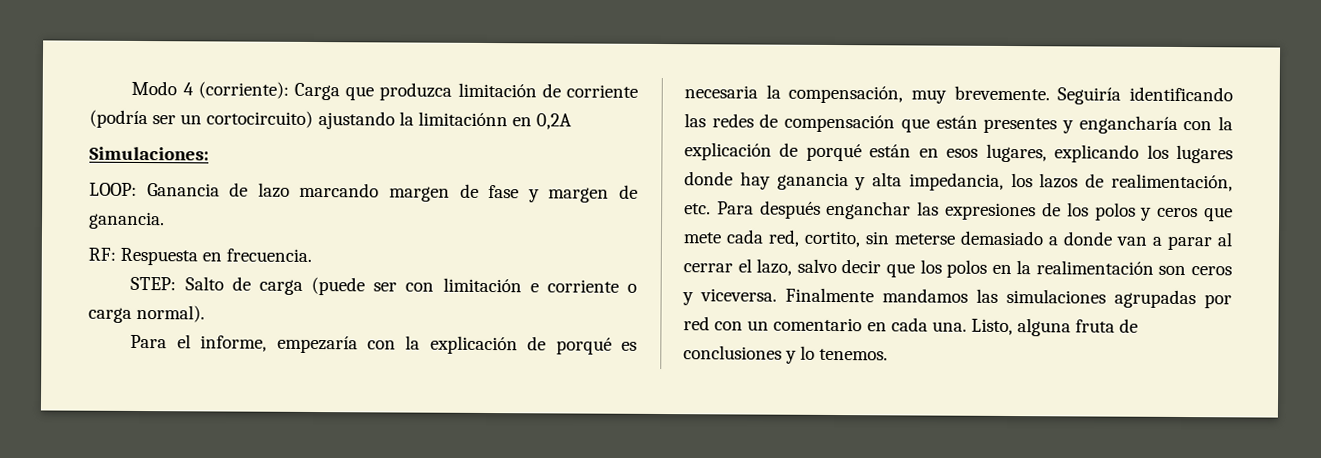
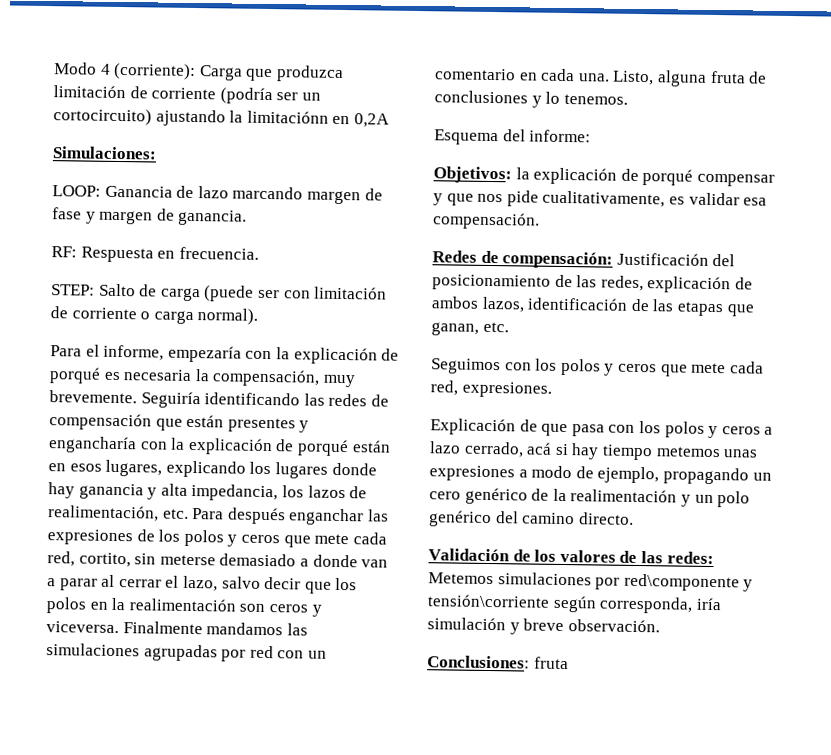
- STEP: Salto de carga (puede ser con limitación e corriente o carga normal).
+ STEP: Salto de carga (puede ser con limitación de corriente o carga normal).
+ Esquema del informe:
+ Objetivos: la explicación de porqué compensar y que nos pide cualitativamente, es validar esa compensación.
+ Redes de compensación: Justificación del posicionamiento de las redes, explicación de ambos lazos, identificación de las etapas que ganan, etc.
+ Seguimos con los polos y ceros que mete cada red, expresiones.
+ Explicación de que pasa con los polos y ceros a lazo cerrado, acá si hay tiempo metemos unas expresiones a modo de ejemplo, propagando un cero genérico de la realimentación y un polo genérico del camino directo.
+ Validación de los valores de las redes: Metemos simulaciones por red\componente y tensión\corriente según corresponda, iría simulación y breve observación.
+ Conclusiones: fruta

